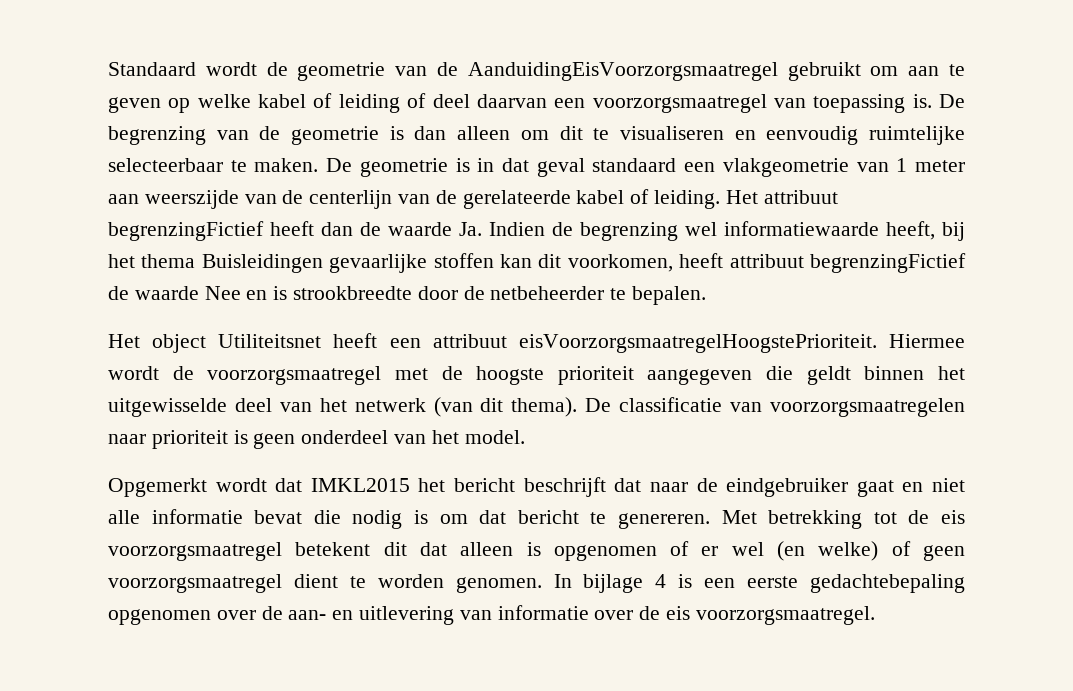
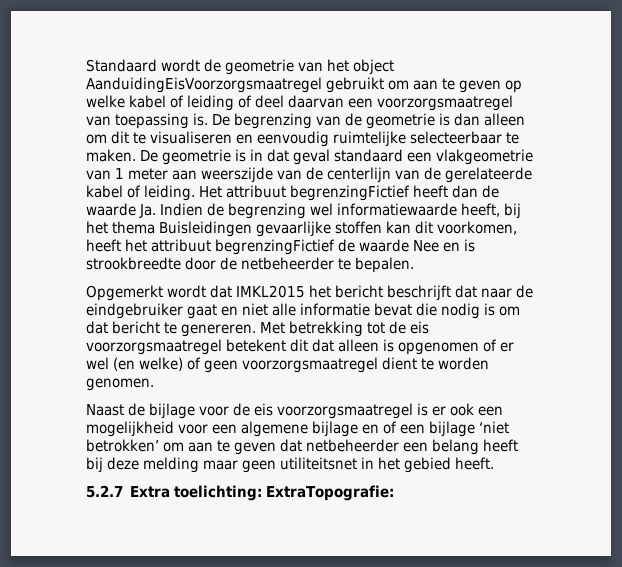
- Standaard wordt de geometrie van de AanduidingEisVoorzorgsmaatregel gebruikt om aan te geven op welke kabel of leiding of deel daarvan een voorzorgsmaatregel van toepassing is.
+ Standaard wordt de geometrie van het object AanduidingEisVoorzorgsmaatregel gebruikt om aan te geven op welke kabel of leiding of deel daarvan een voorzorgsmaatregel van toepassing is.
- Het attribuut begrenzingFictief heeft dan de waarde Ja. Indien de begrenzing wel informatiewaarde heeft, bij het thema Buisleidingen gevaarlijke stoffen kan dit voorkomen, heeft attribuut begrenzingFictief de waarde Nee en is strookbreedte door de netbeheerder te bepalen.
+ Het attribuut begrenzingFictief heeft dan de waarde Ja. Indien de begrenzing wel informatiewaarde heeft, bij het thema Buisleidingen gevaarlijke stoffen kan dit voorkomen, heeft het attribuut begrenzingFictief de waarde Nee en is strookbreedte door de netbeheerder te bepalen.
- Het object Utiliteitsnet heeft een attribuut eisVoorzorgsmaatregelHoogstePrioriteit. Hiermee wordt de voorzorgsmaatregel met de hoogste prioriteit aangegeven die geldt binnen het uitgewisselde deel van het netwerk (van dit thema). De classificatie van voorzorgsmaatregelen naar prioriteit is geen onderdeel van het model.
- Met betrekking tot de eis voorzorgsmaatregel betekent dit dat alleen is opgenomen of er wel (en welke) of geen voorzorgsmaatregel dient te worden genomen. In bijlage 4 is een eerste gedachtebepaling opgenomen over de aan- en uitlevering van informatie over de eis voorzorgsmaatregel.
+ Met betrekking tot de eis voorzorgsmaatregel betekent dit dat alleen is opgenomen of er wel (en welke) of geen voorzorgsmaatregel dient te worden genomen.
+ Naast de bijlage voor de eis voorzorgsmaatregel is er ook een mogelijkheid voor een algemene bijlage en of een bijlage ‘niet betrokken’ om aan te geven dat netbeheerder een belang heeft bij deze melding maar geen utiliteitsnet in het gebied heeft.
+ 5.2.7 Extra toelichting: ExtraTopografie:

